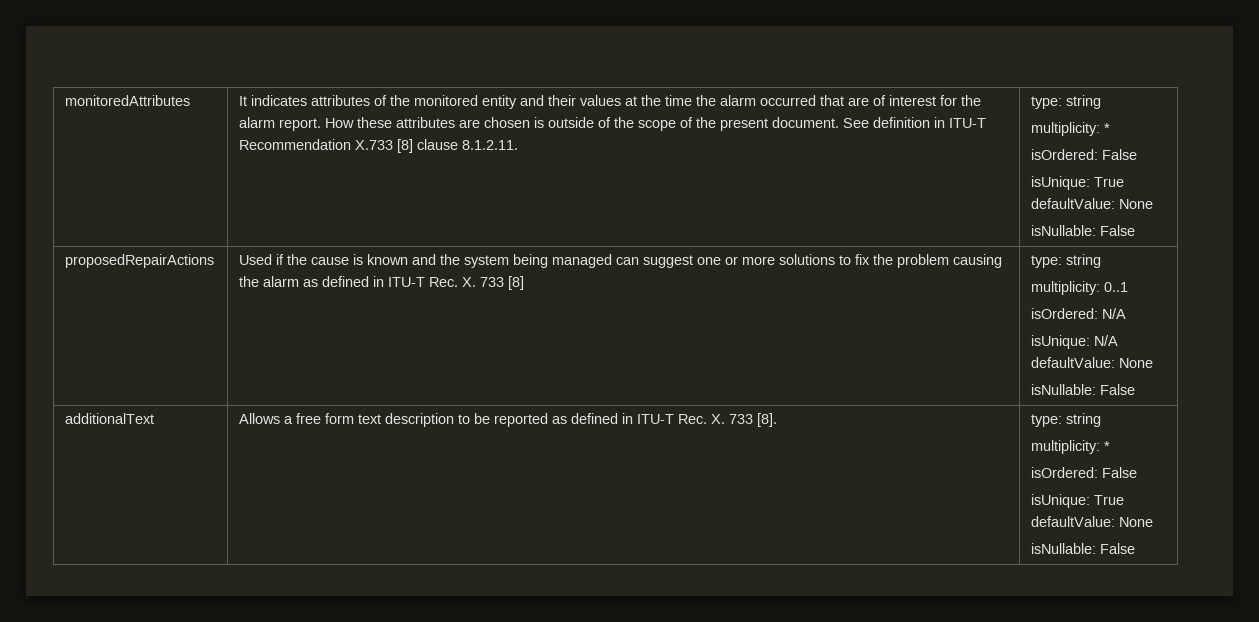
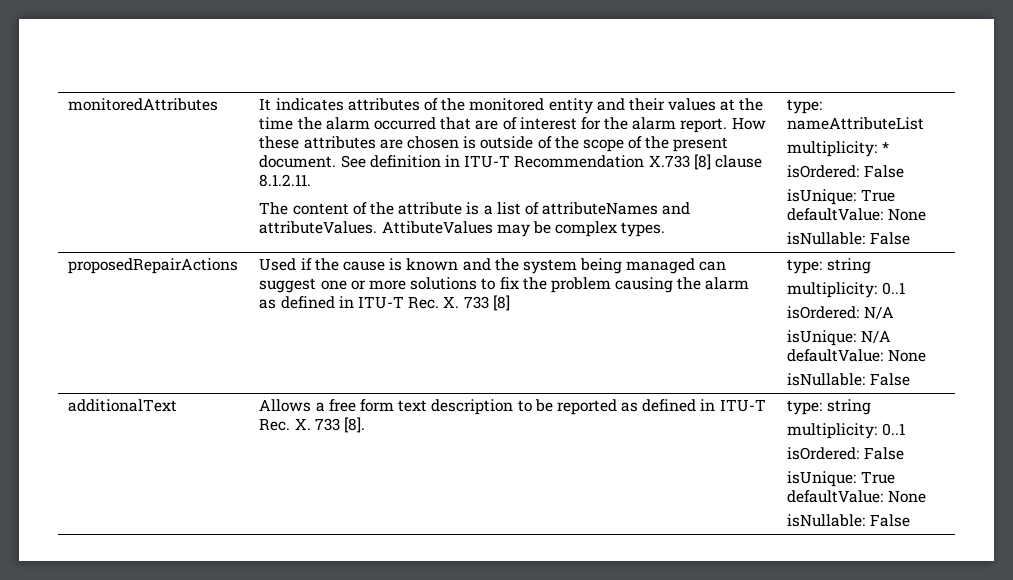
- See definition in ITU-T Recommendation X.733 [8] clause 8.1.2.11. | type: string
+ See definition in ITU-T Recommendation X.733 [8] clause 8.1.2.11.
+ The content of the attribute is a list of attributeNames and attributeValues. AttibuteValues may be complex types. | type: nameAttributeList
  additionalText | Allows a free form text description to be reported as defined in ITU-T Rec. X. 733 [8]. | type: string
- multiplicity: *
+ multiplicity: 0..1

